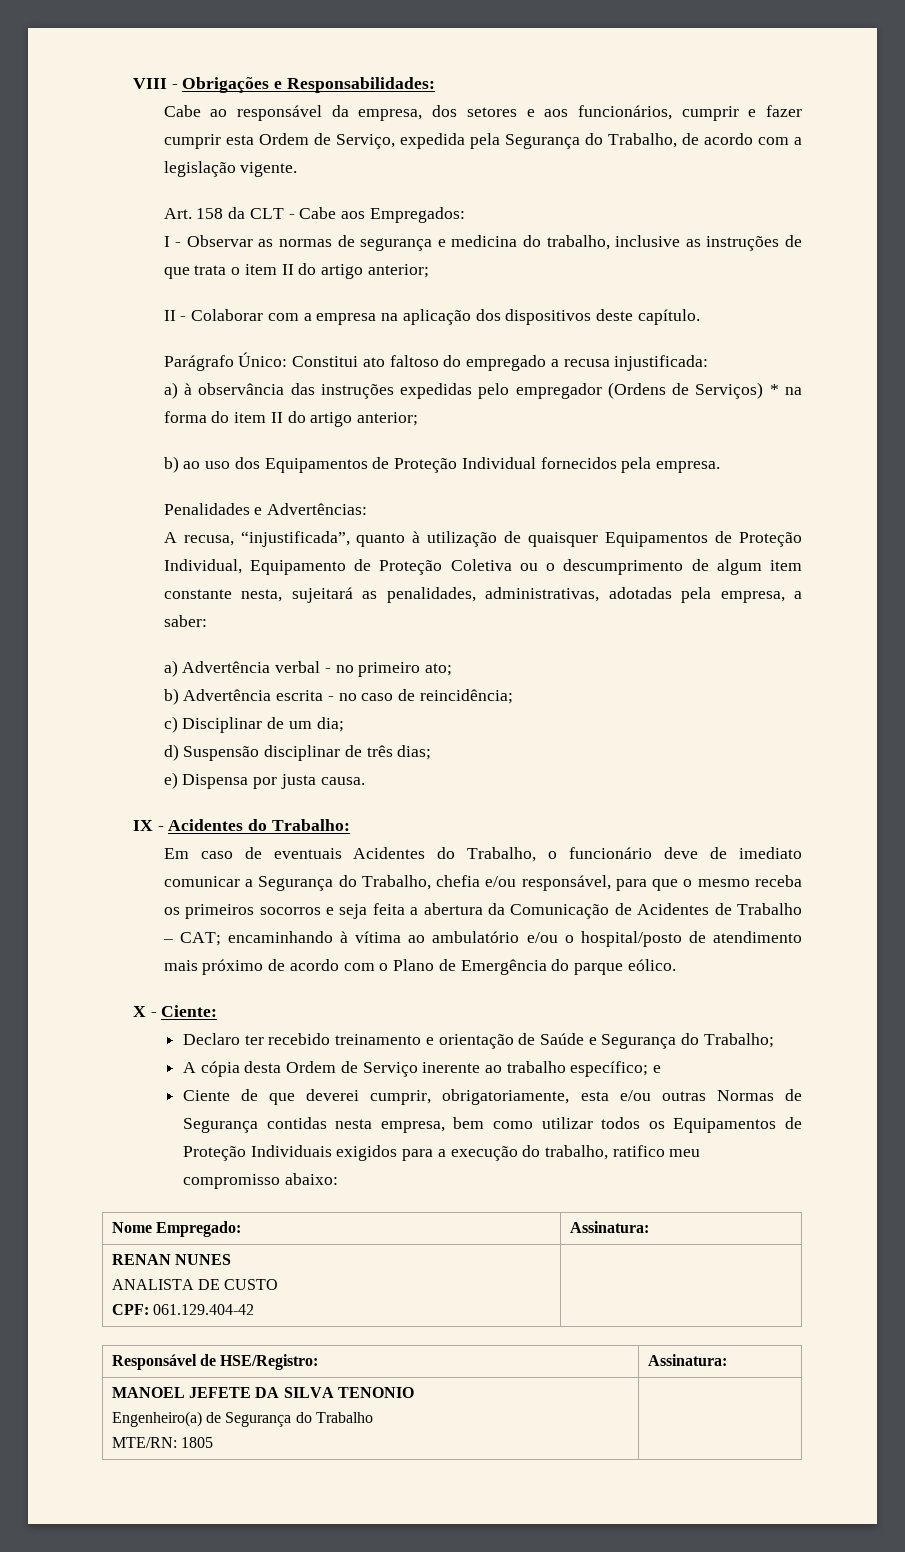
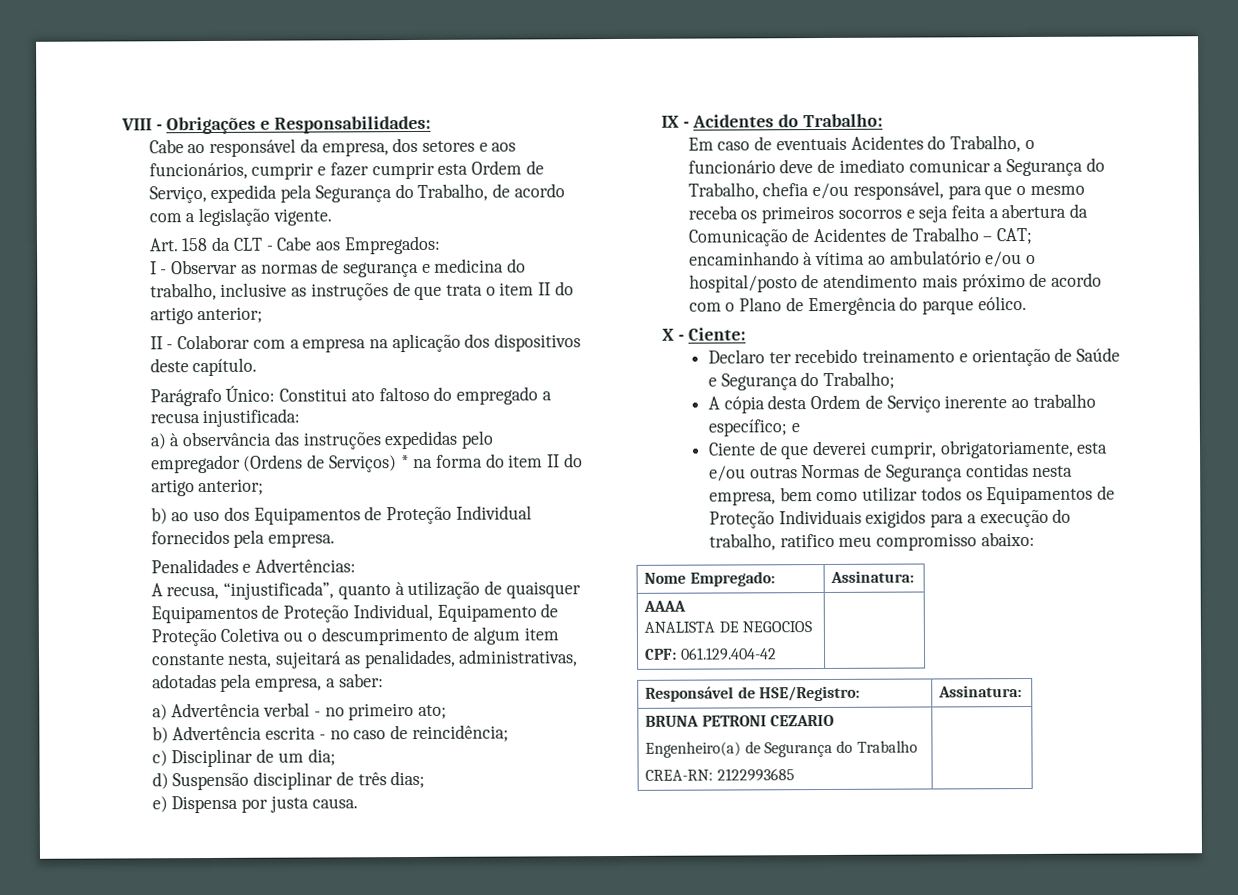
- RENAN NUNES
- ANALISTA DE CUSTO
+ AAAA
+ ANALISTA DE NEGOCIOS
- MANOEL JEFETE DA SILVA TENONIO
+ BRUNA PETRONI CEZARIO
  Engenheiro(a) de Segurança do Trabalho
- MTE/RN: 1805 |
+ CREA-RN: 2122993685 |

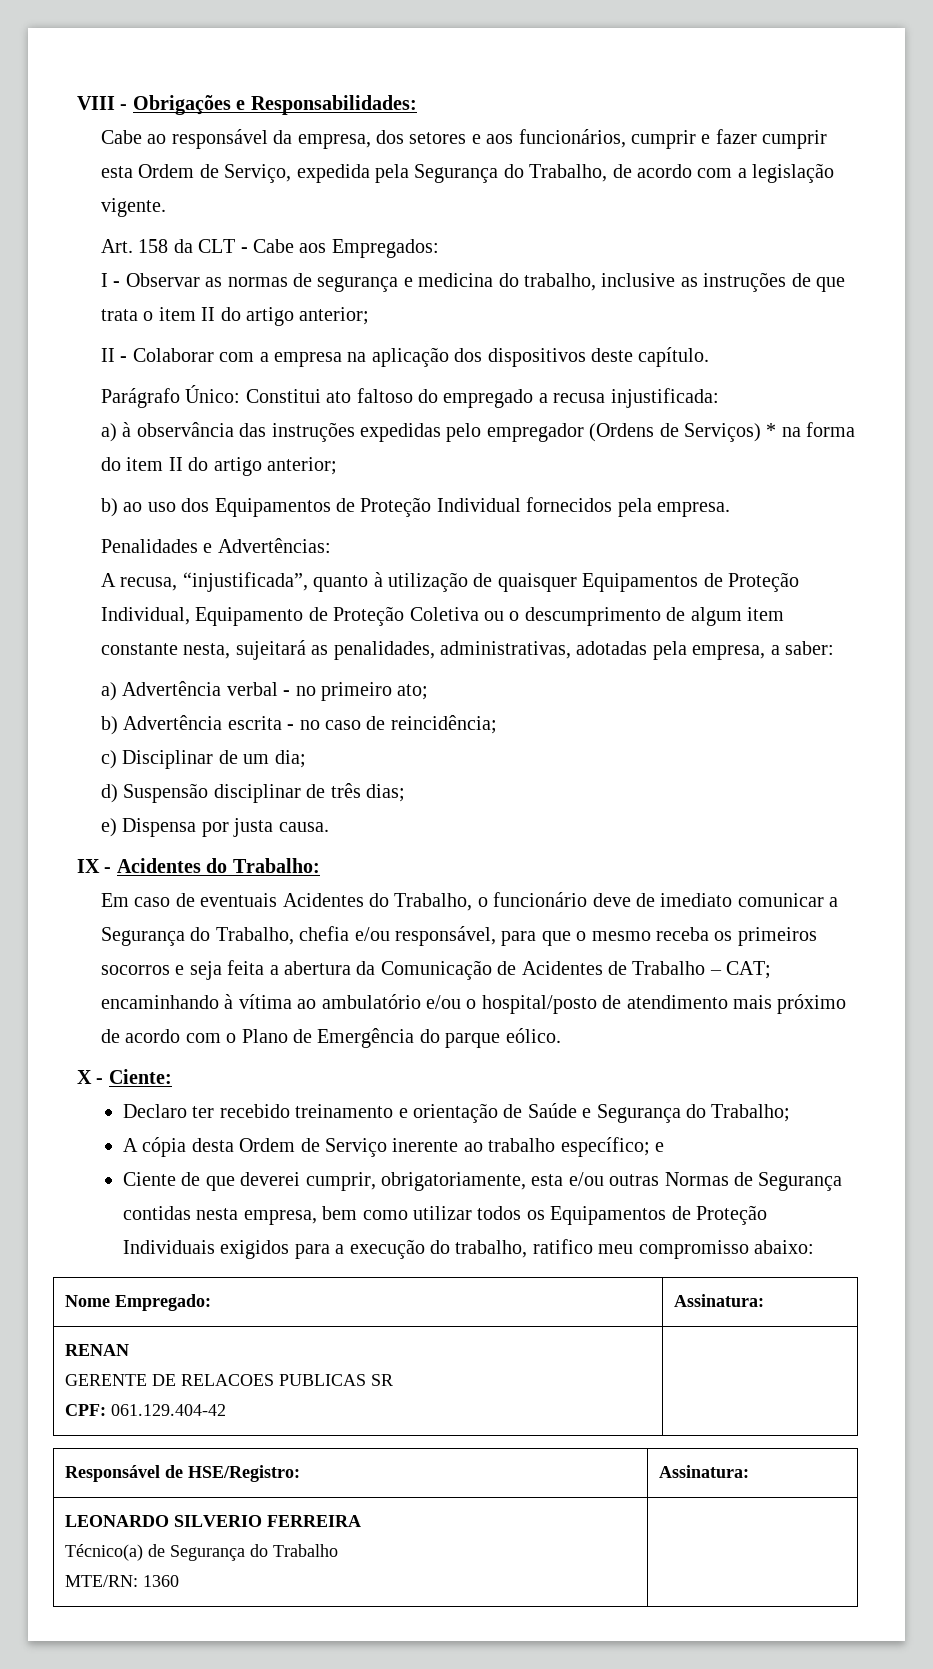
- AAAA
- ANALISTA DE NEGOCIOS
+ RENAN
+ GERENTE DE RELACOES PUBLICAS SR
- BRUNA PETRONI CEZARIO
- Engenheiro(a) de Segurança do Trabalho
- CREA-RN: 2122993685 |
+ LEONARDO SILVERIO FERREIRA
+ Técnico(a) de Segurança do Trabalho
+ MTE/RN: 1360 |

